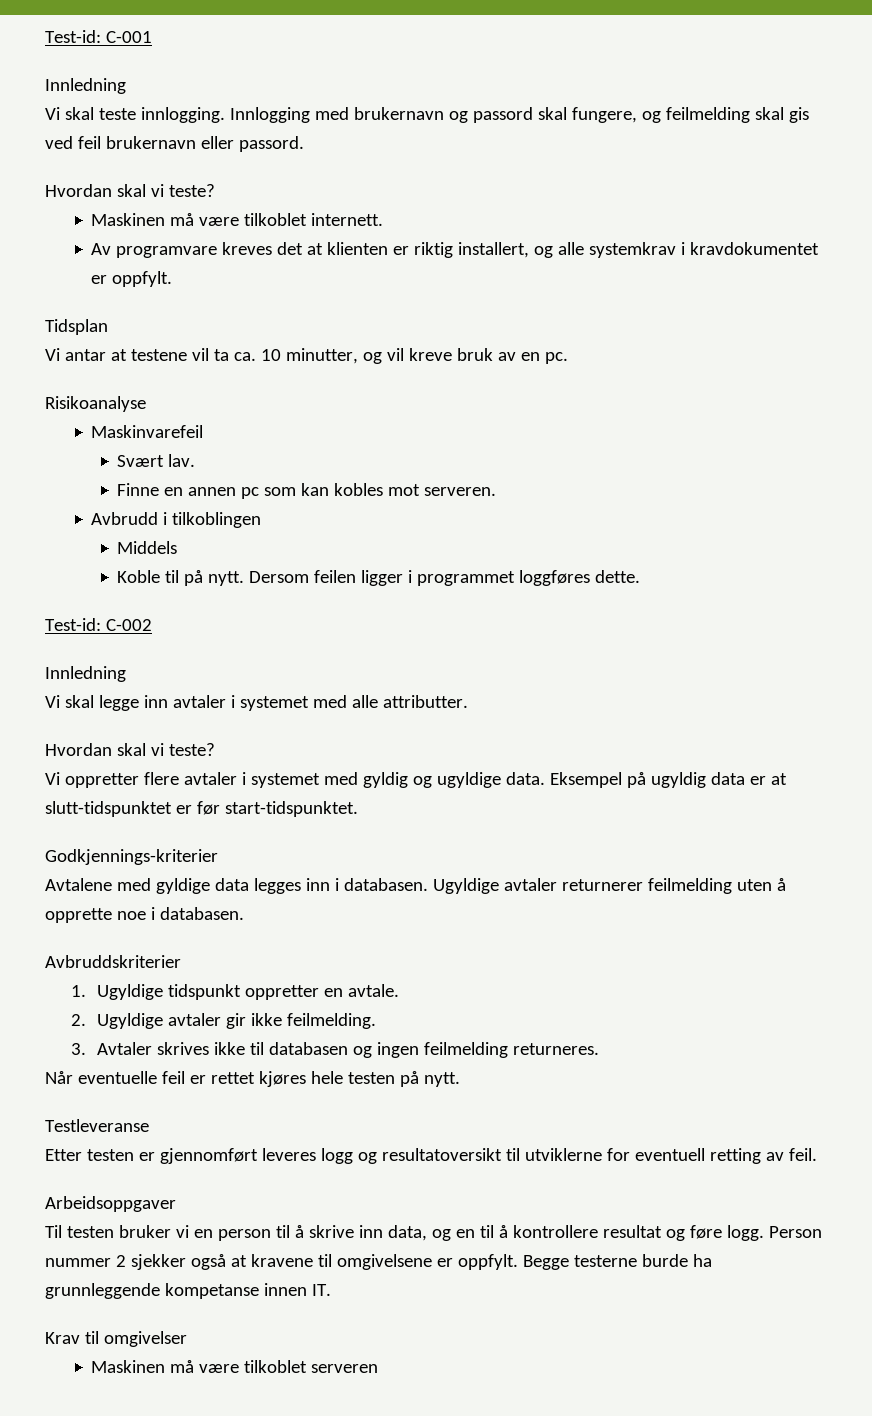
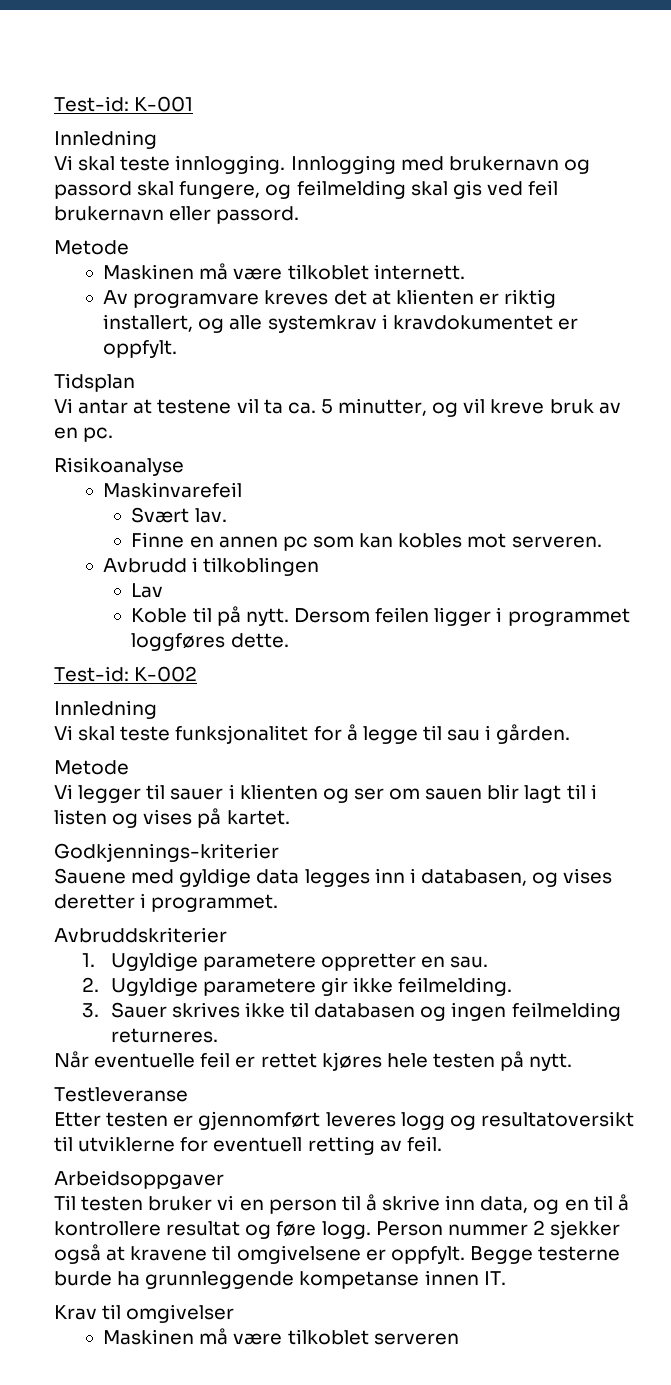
- Test-id: C-001
+ Test-id: K-001
  Innlogging med brukernavn og passord skal fungere, og feilmelding skal gis ved feil brukernavn eller passord.
- Hvordan skal vi teste?
+ Metode
- Vi antar at testene vil ta ca. 10 minutter, og vil kreve bruk av en pc.
+ Vi antar at testene vil ta ca. 5 minutter, og vil kreve bruk av en pc.
- Middels
+ Lav
- Test-id: C-002
+ Test-id: K-002
  Innledning
- Vi skal legge inn avtaler i systemet med alle attributter.
- Hvordan skal vi teste?
- Vi oppretter flere avtaler i systemet med gyldig og ugyldige data. Eksempel på ugyldig data er at slutt-tidspunktet er før start-tidspunktet.
+ Vi skal teste funksjonalitet for å legge til sau i gården.
+ Metode
+ Vi legger til sauer i klienten og ser om sauen blir lagt til i listen og vises på kartet.
- Avtalene med gyldige data legges inn i databasen. Ugyldige avtaler returnerer feilmelding uten å opprette noe i databasen.
+ Sauene med gyldige data legges inn i databasen, og vises deretter i programmet.
- 1. Ugyldige tidspunkt oppretter en avtale.
+ 1. Ugyldige parametere oppretter en sau.
- 2. Ugyldige avtaler gir ikke feilmelding.
+ 2. Ugyldige parametere gir ikke feilmelding.
- 3. Avtaler skrives ikke til databasen og ingen feilmelding returneres.
+ 3. Sauer skrives ikke til databasen og ingen feilmelding returneres.

